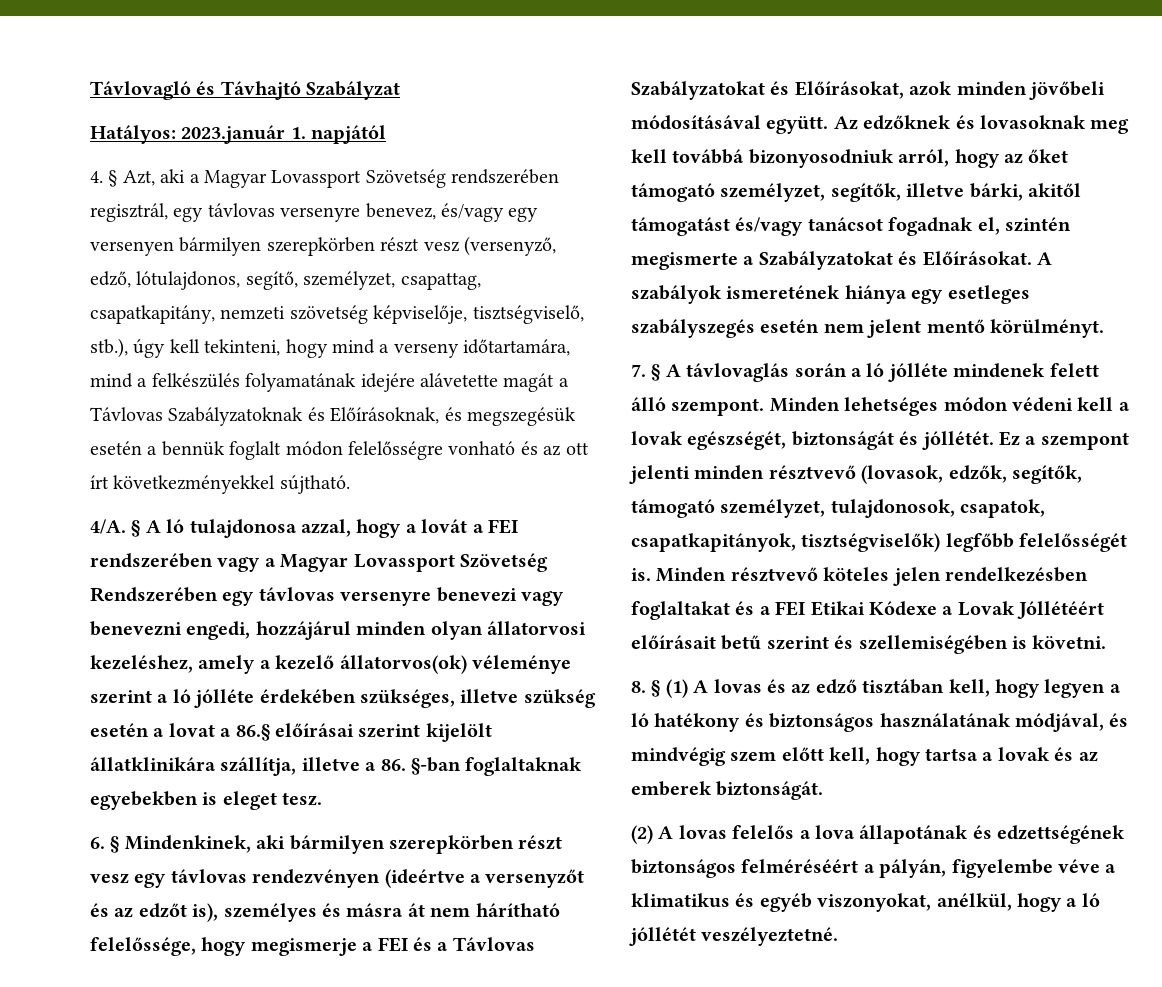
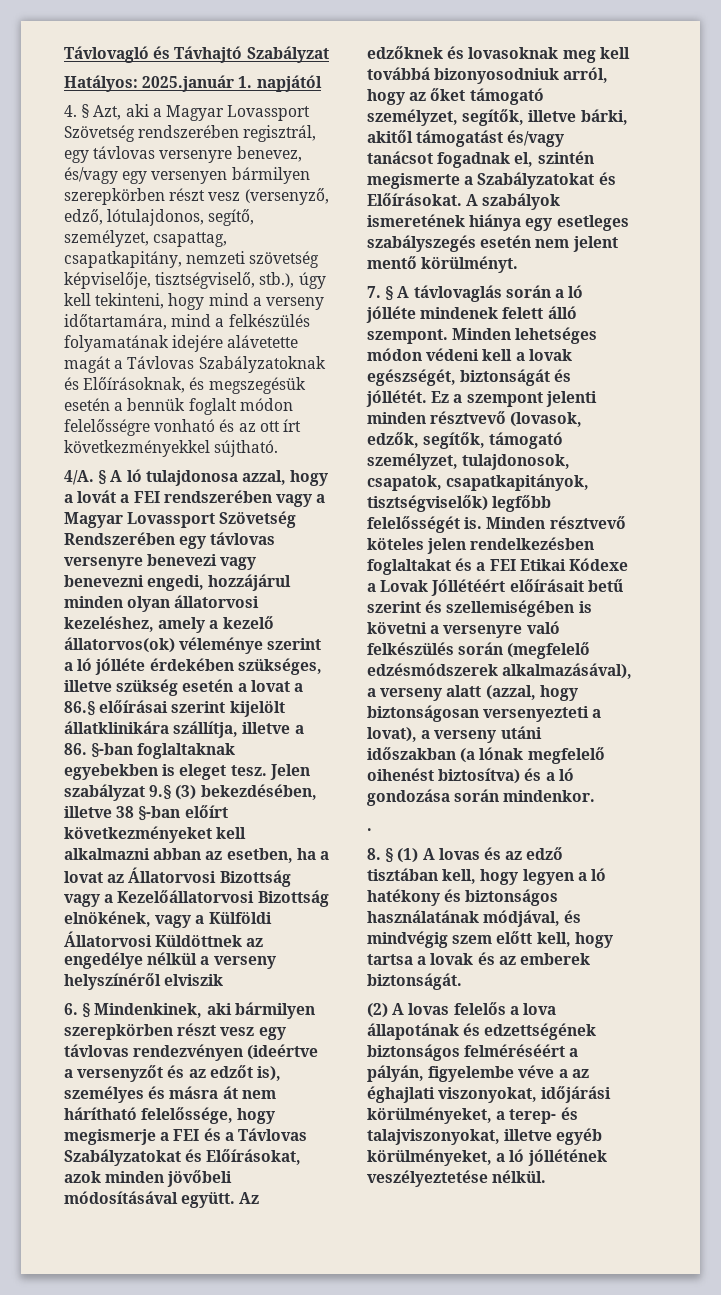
- Hatályos: 2023.január 1. napjától
+ Hatályos: 2025.január 1. napjától
+ Jelen szabályzat 9.§ (3) bekezdésében, illetve 38 §-ban előírt következményeket kell alkalmazni abban az esetben, ha a lovat az Állatorvosi Bizottság vagy a Kezelőállatorvosi Bizottság elnökének, vagy a Külföldi Állatorvosi Küldöttnek az engedélye nélkül a verseny helyszínéről elviszik
- Minden résztvevő köteles jelen rendelkezésben foglaltakat és a FEI Etikai Kódexe a Lovak Jóllétéért előírásait betű szerint és szellemiségében is követni.
+ Minden résztvevő köteles jelen rendelkezésben foglaltakat és a FEI Etikai Kódexe a Lovak Jóllétéért előírásait betű szerint és szellemiségében is követni a versenyre való felkészülés során (megfelelő edzésmódszerek alkalmazásával), a verseny alatt (azzal, hogy biztonságosan versenyezteti a lovat), a verseny utáni időszakban (a lónak megfelelő oihenést biztosítva) és a ló gondozása során mindenkor.
+ .
- (2) A lovas felelős a lova állapotának és edzettségének biztonságos felméréséért a pályán, figyelembe véve a klimatikus és egyéb viszonyokat, anélkül, hogy a ló jóllétét veszélyeztetné.
+ (2) A lovas felelős a lova állapotának és edzettségének biztonságos felméréséért a pályán, figyelembe véve a az éghajlati viszonyokat, időjárási körülményeket, a terep- és talajviszonyokat, illetve egyéb körülményeket, a ló jóllétének veszélyeztetése nélkül.

